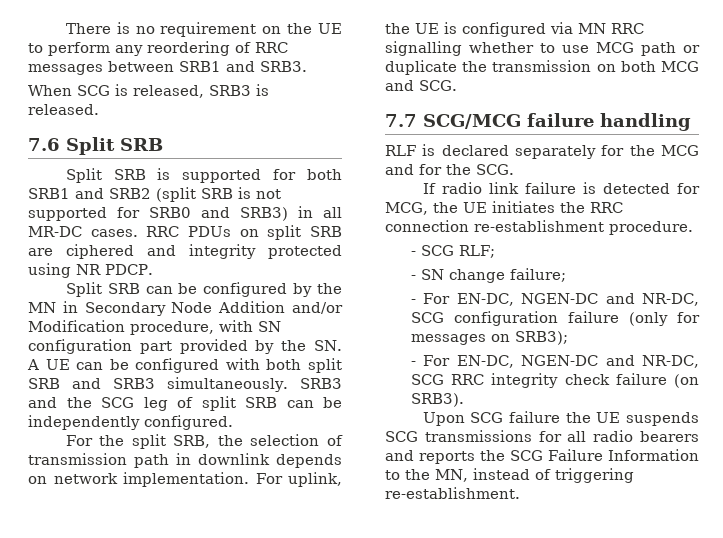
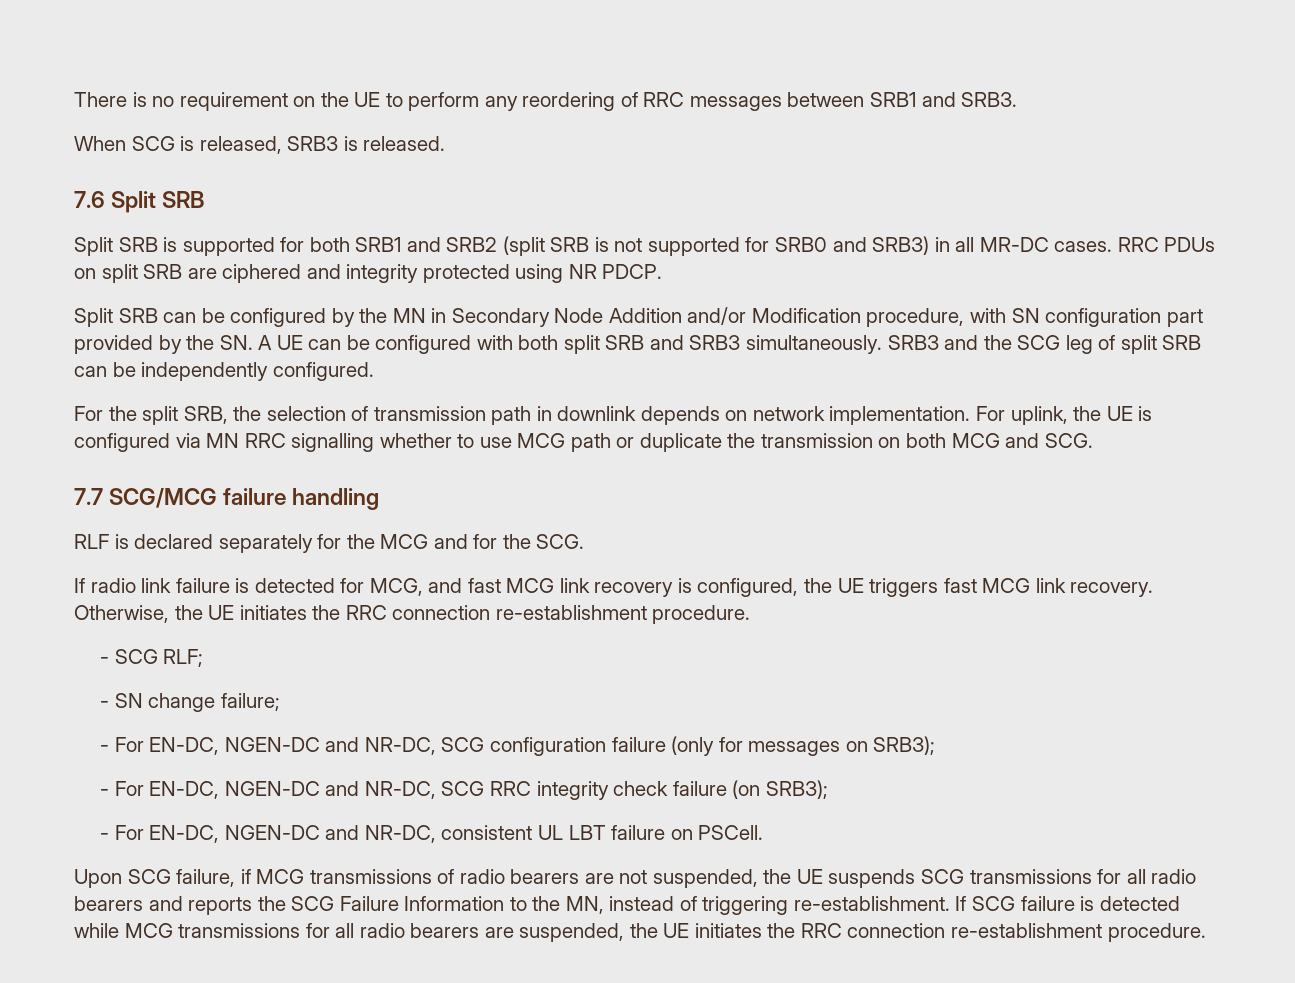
- If radio link failure is detected for MCG, the UE initiates the RRC connection re-establishment procedure.
+ If radio link failure is detected for MCG, and fast MCG link recovery is configured, the UE triggers fast MCG link recovery. Otherwise, the UE initiates the RRC connection re-establishment procedure.
- - For EN-DC, NGEN-DC and NR-DC, SCG RRC integrity check failure (on SRB3).
- Upon SCG failure the UE suspends SCG transmissions for all radio bearers and reports the SCG Failure Information to the MN, instead of triggering re-establishment.
+ - For EN-DC, NGEN-DC and NR-DC, SCG RRC integrity check failure (on SRB3);
+ - For EN-DC, NGEN-DC and NR-DC, consistent UL LBT failure on PSCell.
+ Upon SCG failure, if MCG transmissions of radio bearers are not suspended, the UE suspends SCG transmissions for all radio bearers and reports the SCG Failure Information to the MN, instead of triggering re-establishment.
+ If SCG failure is detected while MCG transmissions for all radio bearers are suspended, the UE initiates the RRC connection re-establishment procedure.

